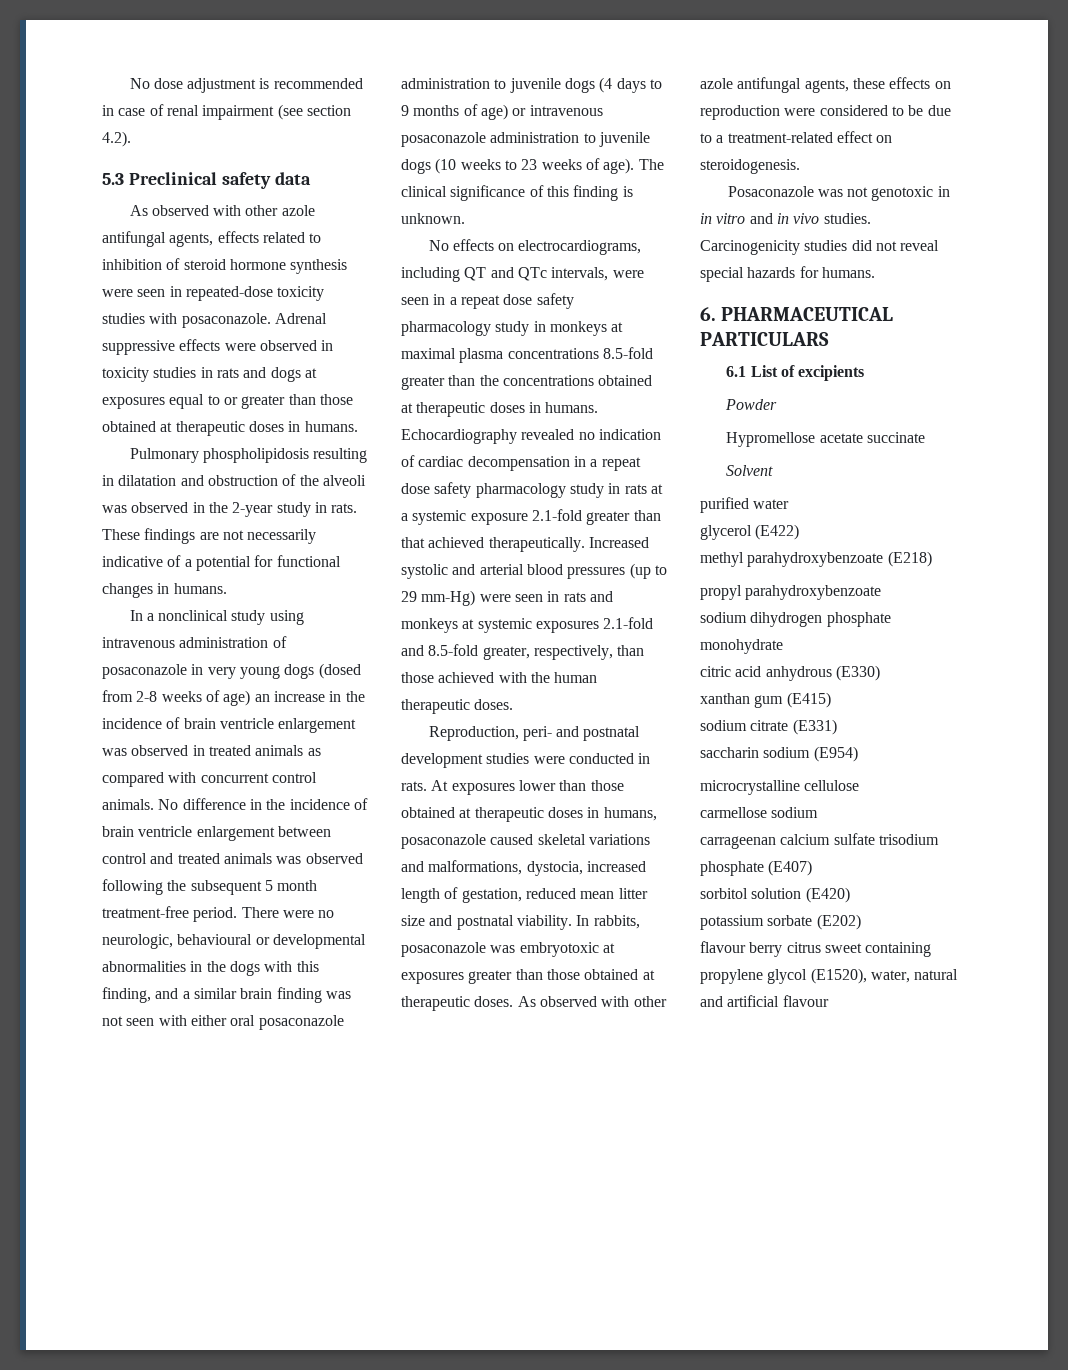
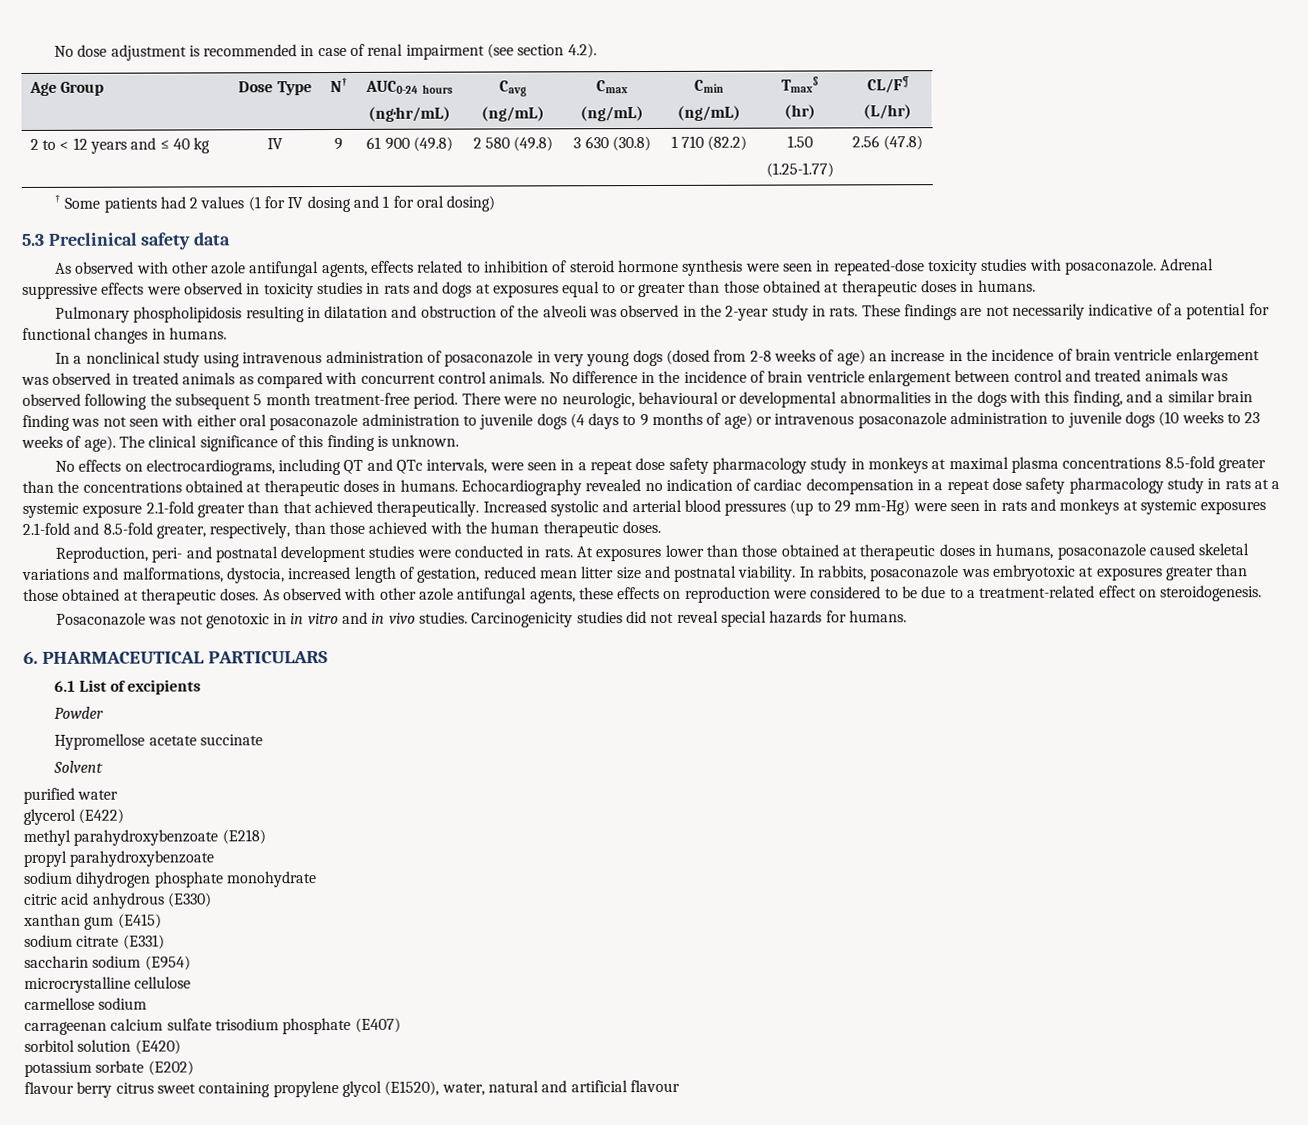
+ Age Group | Dose Type | N† | AUC0-24 hours
+ (ng·hr/mL) | Cavg
+ (ng/mL) | Cmax
+ (ng/mL) | Cmin
+ (ng/mL) | Tmax§
+ (hr) | CL/F¶
+ (L/hr)
+ 2 to < 12 years and ≤ 40 kg | IV | 9 | 61 900 (49.8) | 2 580 (49.8) | 3 630 (30.8) | 1 710 (82.2) | 1.50
+ (1.25-1.77) | 2.56 (47.8)
+ † Some patients had 2 values (1 for IV dosing and 1 for oral dosing)

